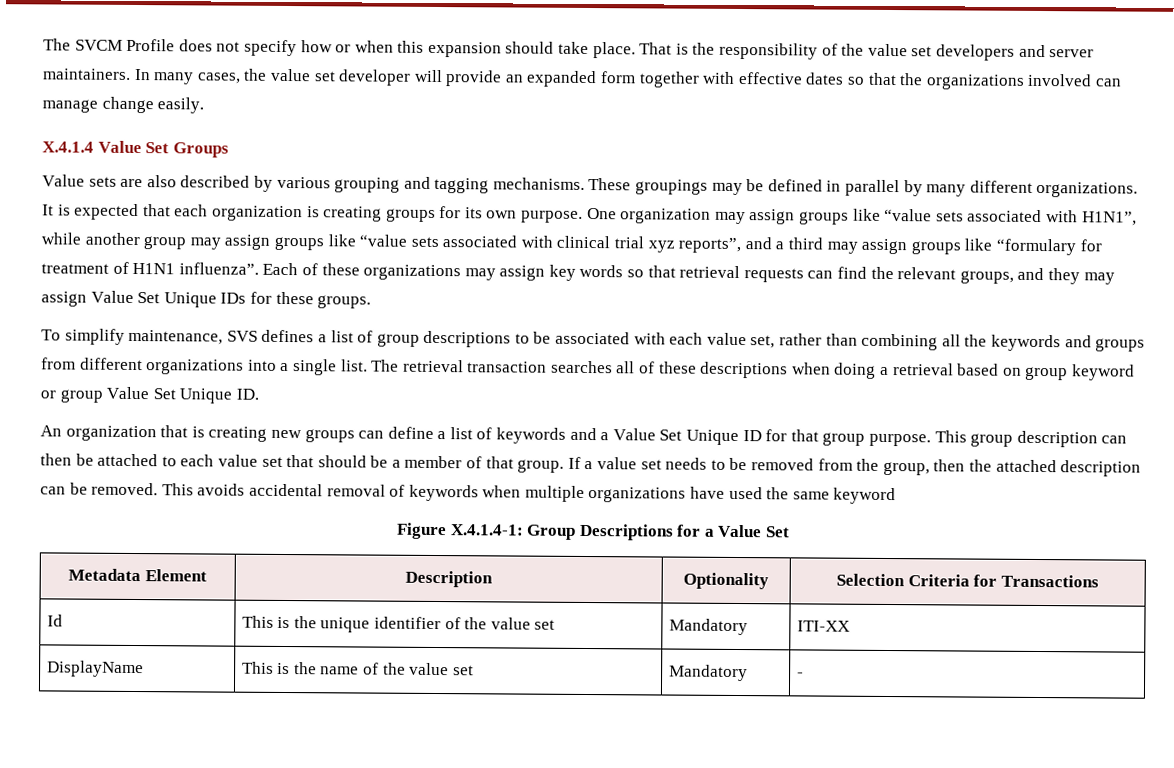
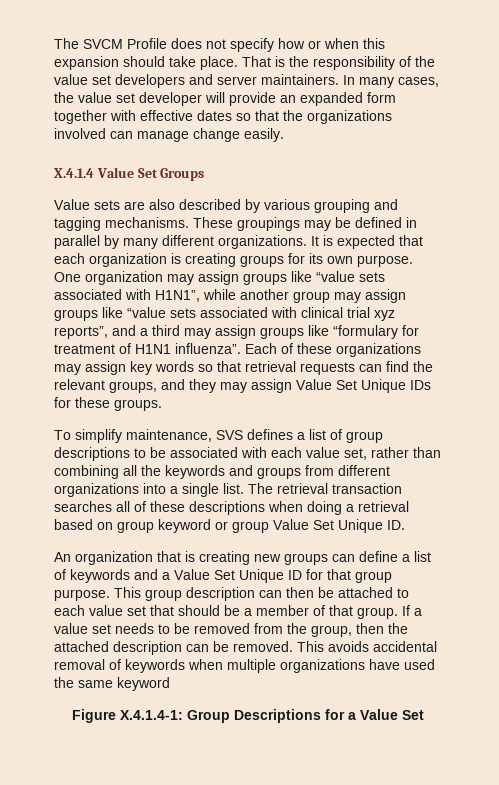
- Metadata Element | Description | Optionality | Selection Criteria for Transactions
- Id | This is the unique identifier of the value set | Mandatory | ITI-XX
- DisplayName | This is the name of the value set | Mandatory | -

